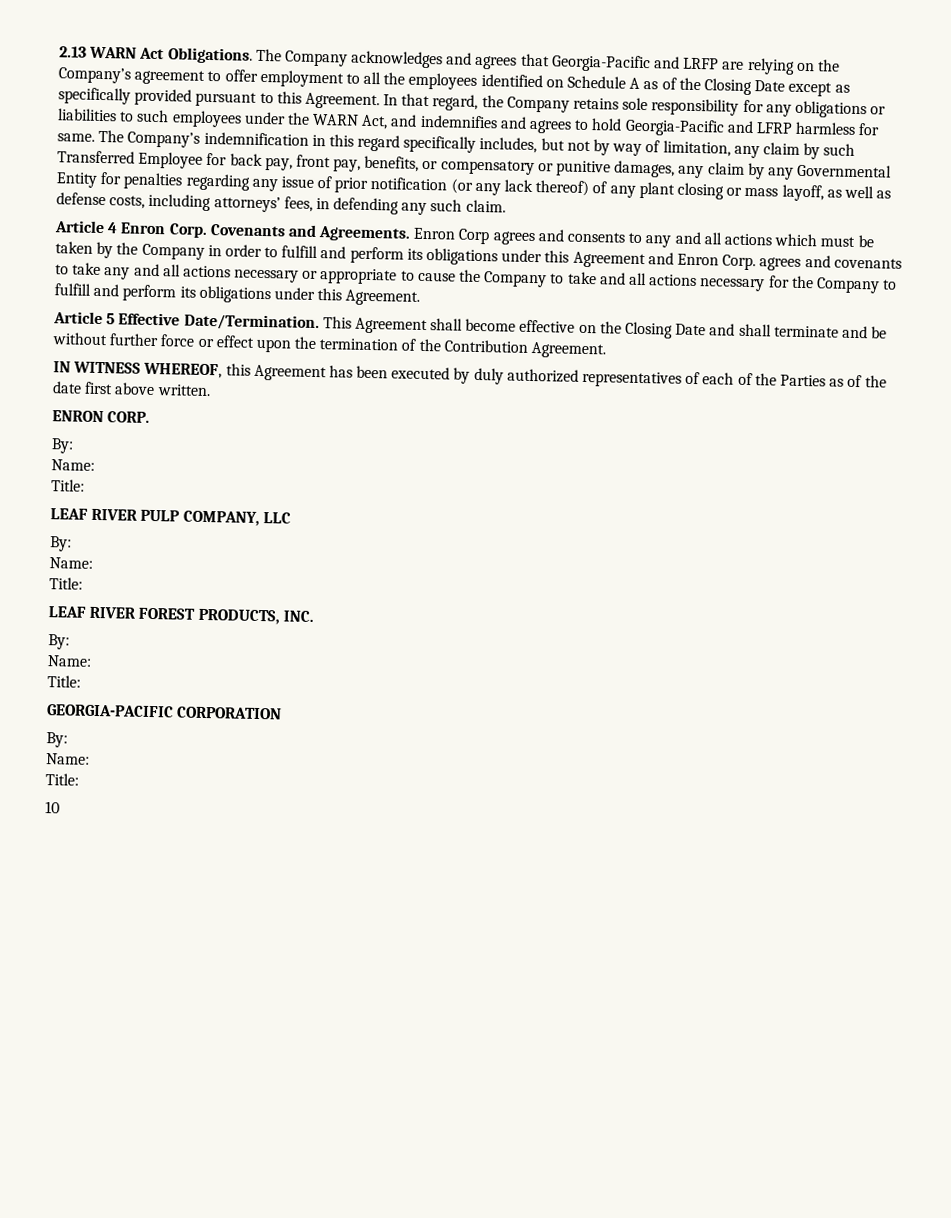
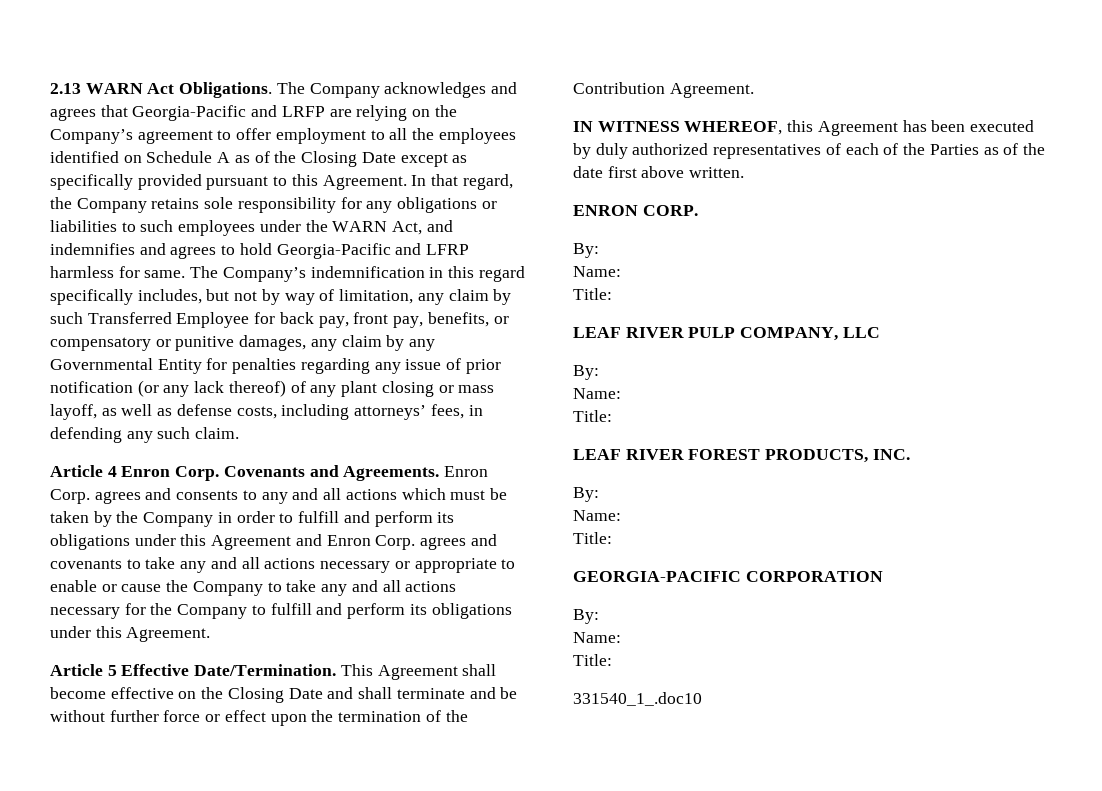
- Enron Corp agrees and consents to any and all actions which must be taken by the Company in order to fulfill and perform its obligations under this Agreement and Enron Corp. agrees and covenants to take any and all actions necessary or appropriate to cause the Company to take and all actions necessary for the Company to fulfill and perform its obligations under this Agreement.
+ Enron Corp. agrees and consents to any and all actions which must be taken by the Company in order to fulfill and perform its obligations under this Agreement and Enron Corp. agrees and covenants to take any and all actions necessary or appropriate to enable or cause the Company to take any and all actions necessary for the Company to fulfill and perform its obligations under this Agreement.
- 10
+ 331540_1_.doc10

